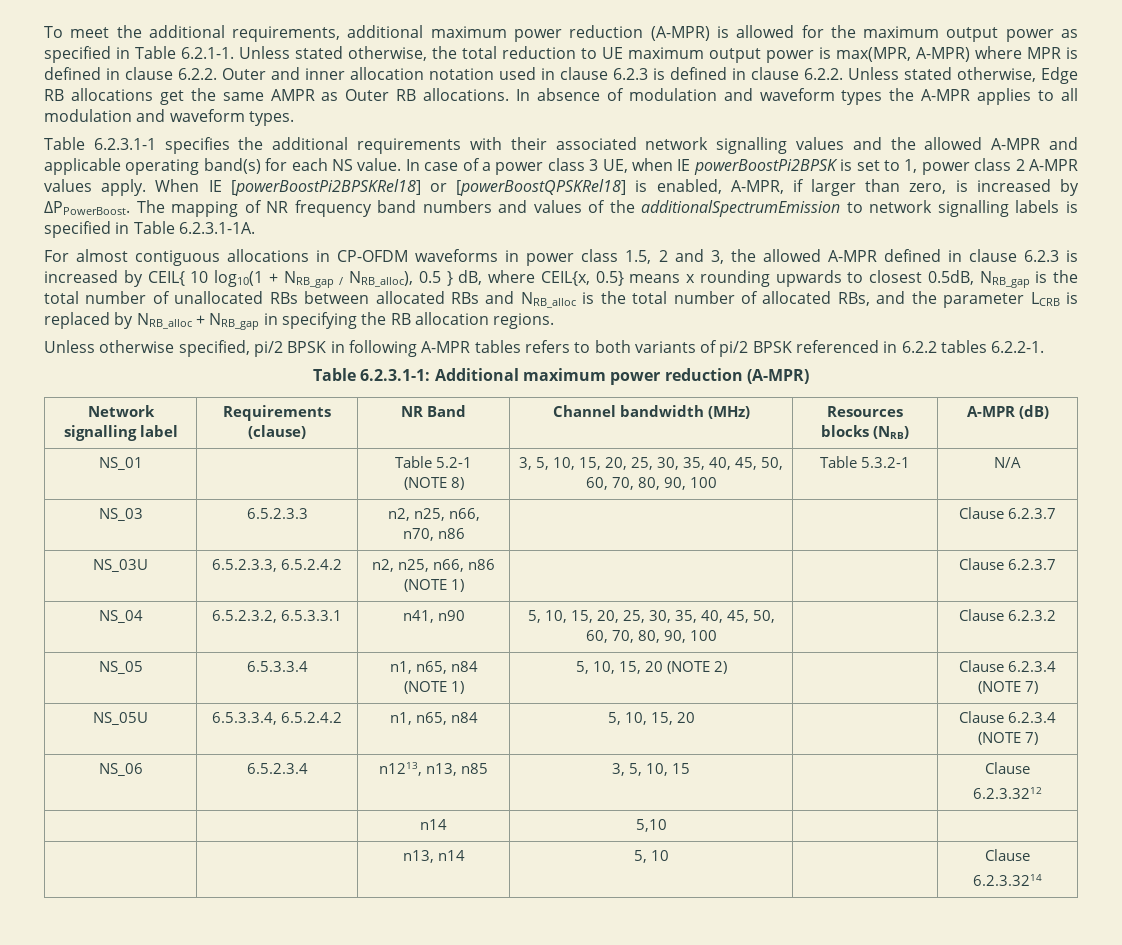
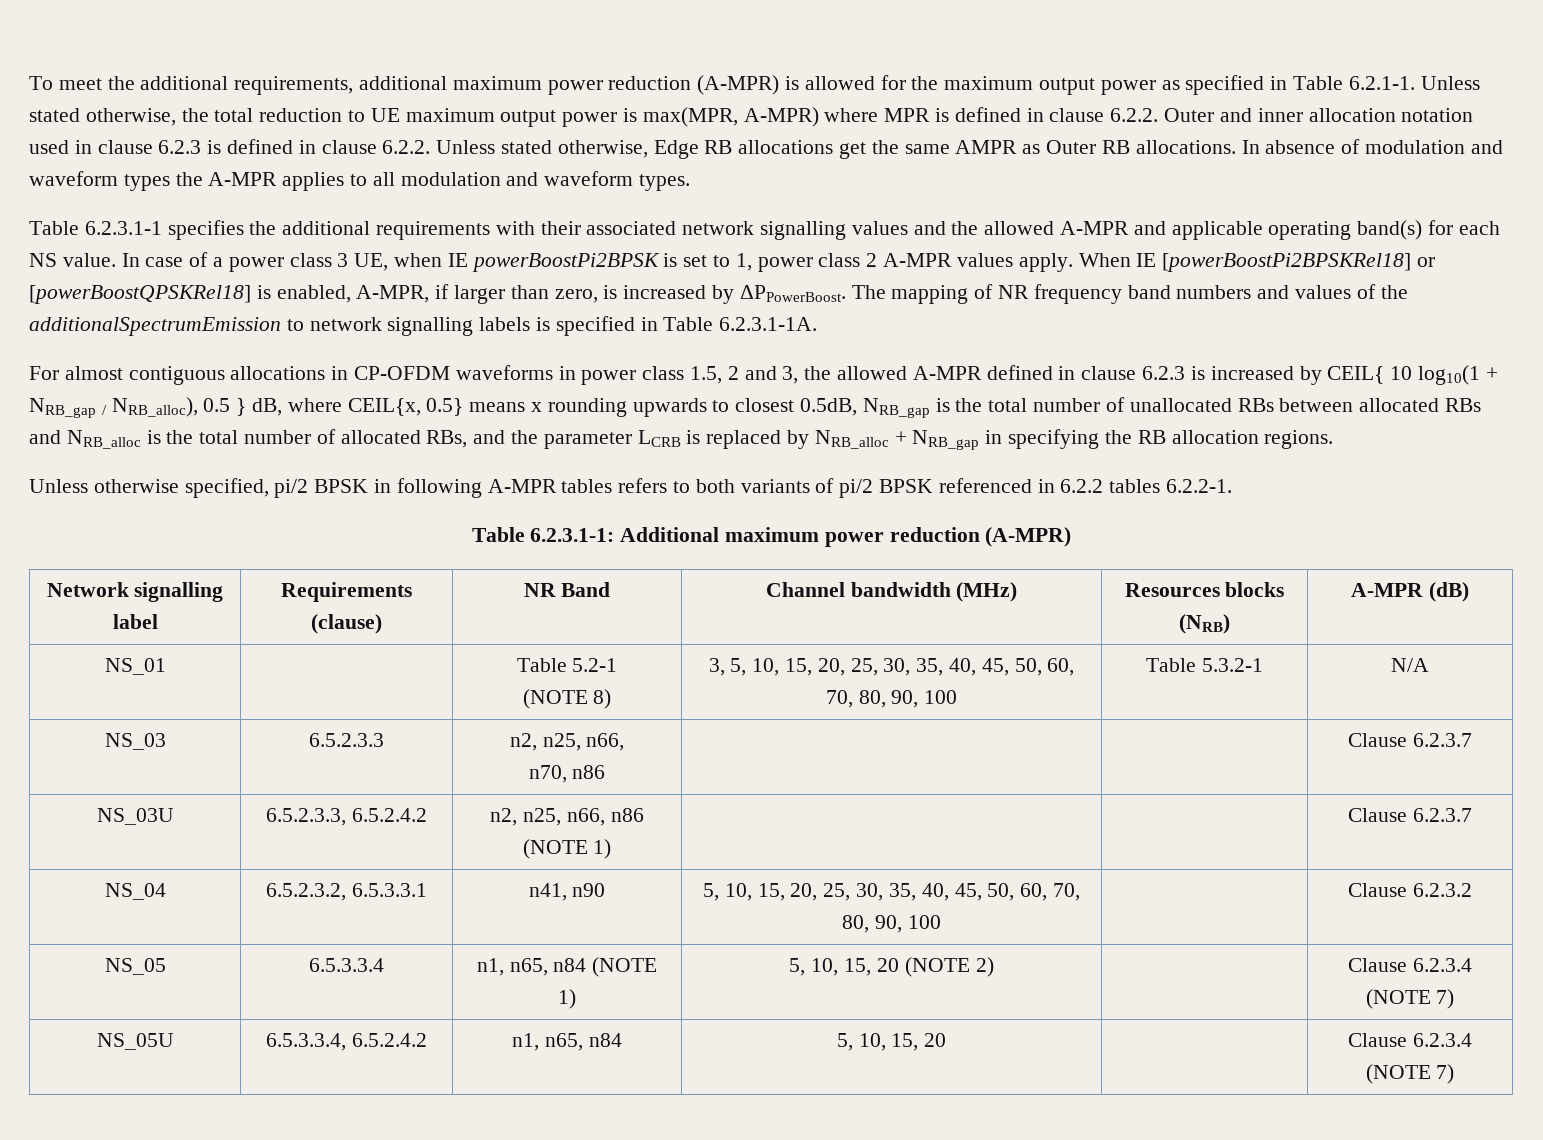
- NS_06 | 6.5.2.3.4 | n1213, n13, n85 | 3, 5, 10, 15 | | Clause
- 6.2.3.3212
- | | n14 | 5,10 | |
- | | n13, n14 | 5, 10 | | Clause
- 6.2.3.3214

